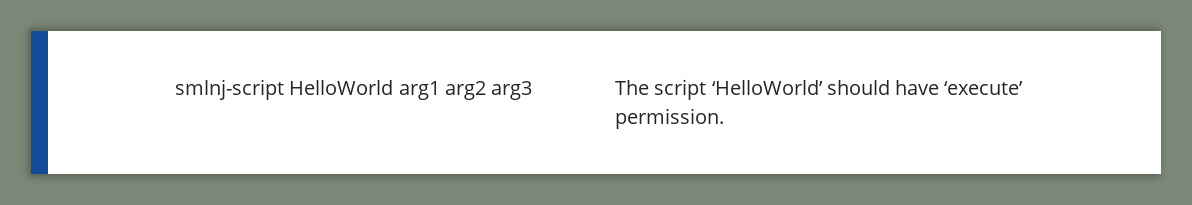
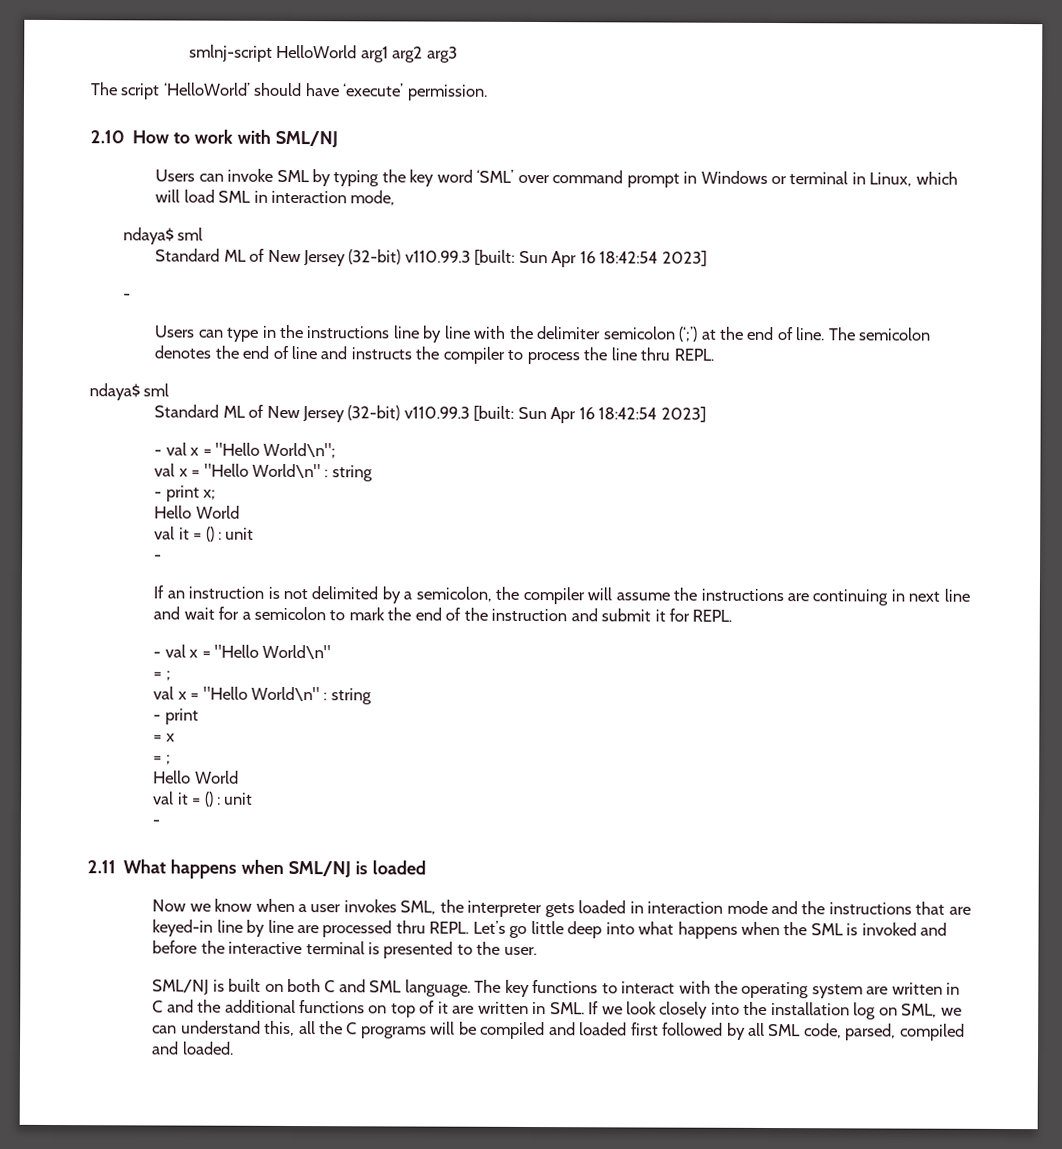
+ 2.10 How to work with SML/NJ
+ Users can invoke SML by typing the key word ‘SML’ over command prompt in Windows or terminal in Linux, which will load SML in interaction mode,
+ ndaya$ sml
+ Standard ML of New Jersey (32-bit) v110.99.3 [built: Sun Apr 16 18:42:54 2023]
+ -
+ Users can type in the instructions line by line with the delimiter semicolon (‘;’) at the end of line. The semicolon denotes the end of line and instructs the compiler to process the line thru REPL.
+ ndaya$ sml
+ Standard ML of New Jersey (32-bit) v110.99.3 [built: Sun Apr 16 18:42:54 2023]
+ - val x = "Hello World\n";
+ val x = "Hello World\n" : string
+ - print x;
+ Hello World
+ val it = () : unit
+ -
+ If an instruction is not delimited by a semicolon, the compiler will assume the instructions are continuing in next line and wait for a semicolon to mark the end of the instruction and submit it for REPL.
+ - val x = "Hello World\n"
+ = ;
+ val x = "Hello World\n" : string
+ - print
+ = x
+ = ;
+ Hello World
+ val it = () : unit
+ -
+ 2.11 What happens when SML/NJ is loaded
+ Now we know when a user invokes SML, the interpreter gets loaded in interaction mode and the instructions that are keyed-in line by line are processed thru REPL. Let’s go little deep into what happens when the SML is invoked and before the interactive terminal is presented to the user.
+ SML/NJ is built on both C and SML language. The key functions to interact with the operating system are written in C and the additional functions on top of it are written in SML. If we look closely into the installation log on SML, we can understand this, all the C programs will be compiled and loaded first followed by all SML code, parsed, compiled and loaded.

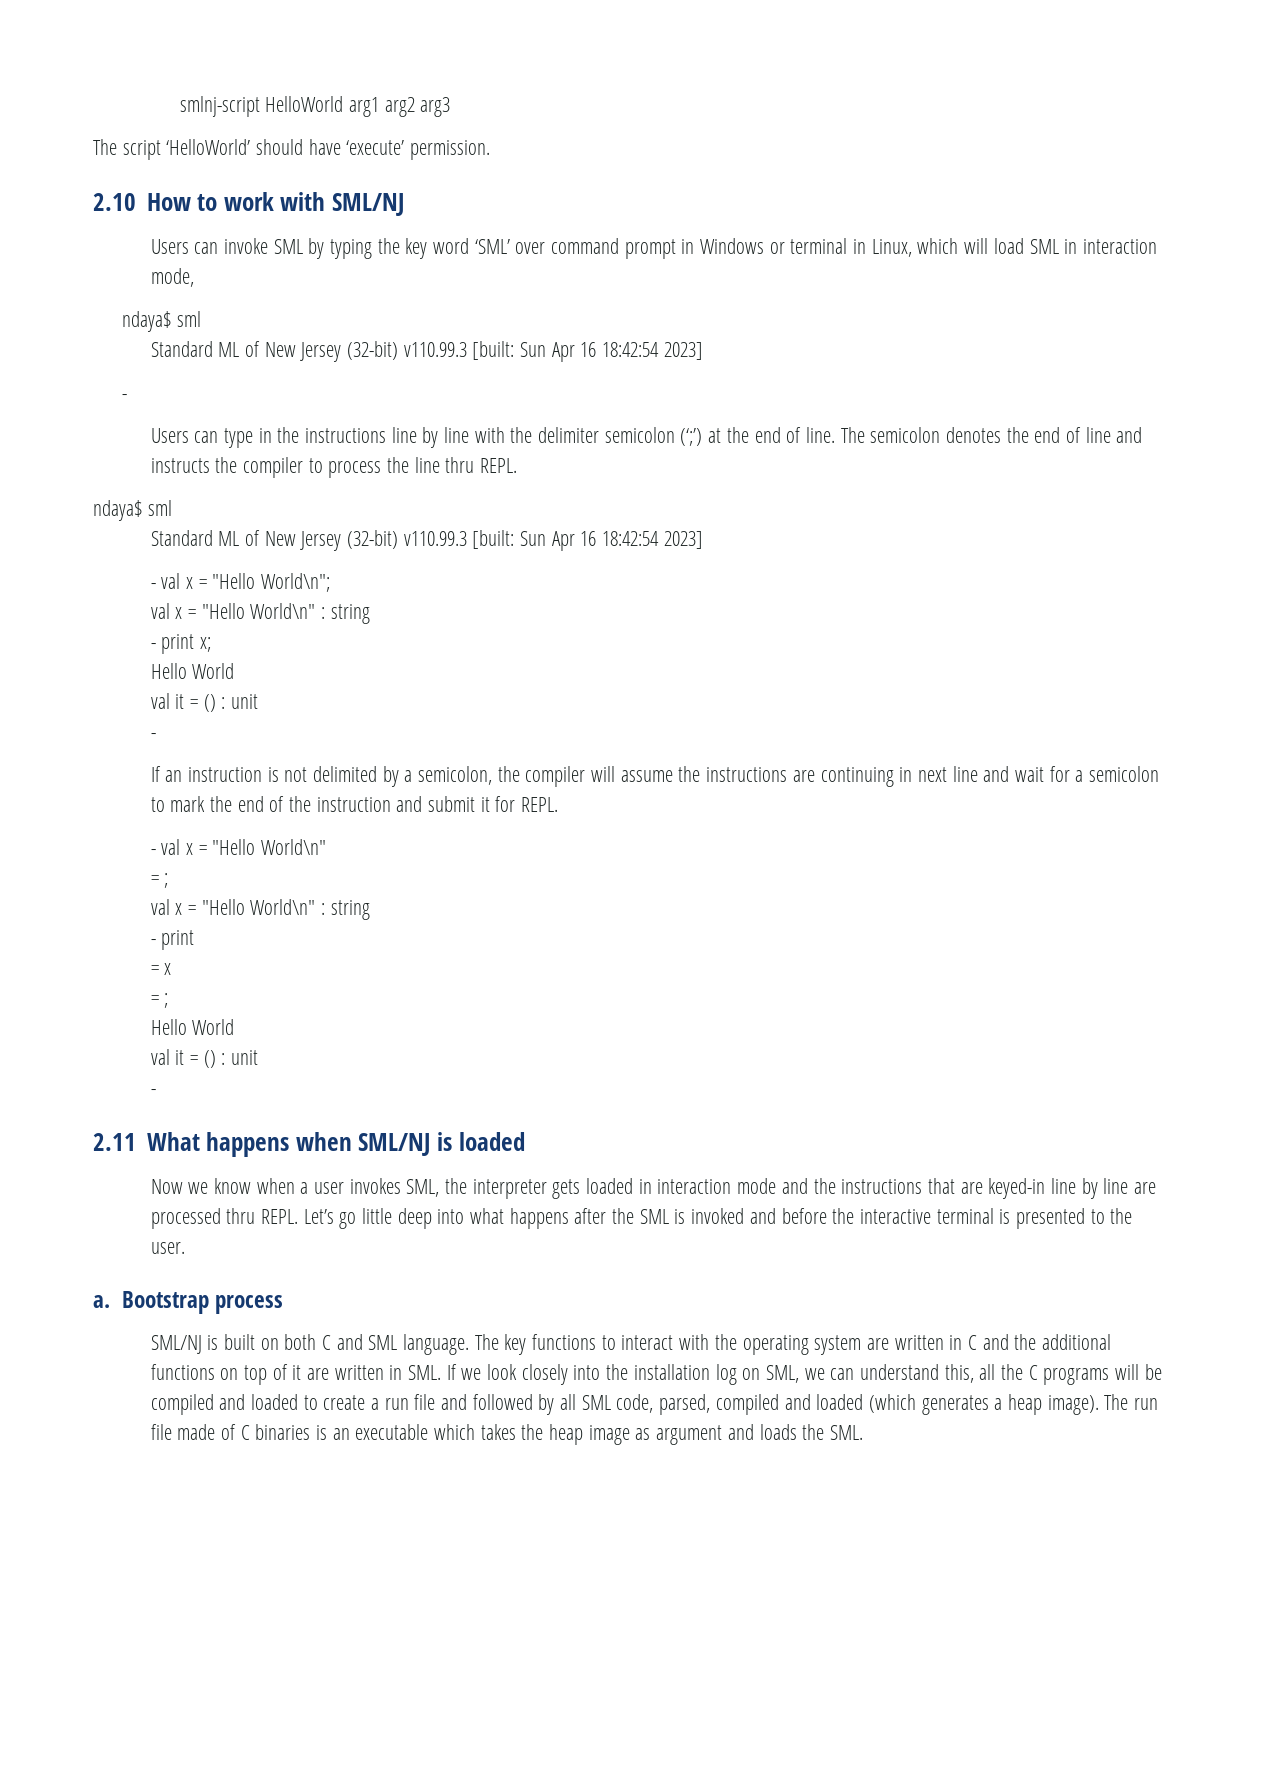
- Let’s go little deep into what happens when the SML is invoked and before the interactive terminal is presented to the user.
+ Let’s go little deep into what happens after the SML is invoked and before the interactive terminal is presented to the user.
+ a. Bootstrap process
- The key functions to interact with the operating system are written in C and the additional functions on top of it are written in SML. If we look closely into the installation log on SML, we can understand this, all the C programs will be compiled and loaded first followed by all SML code, parsed, compiled and loaded.
+ The key functions to interact with the operating system are written in C and the additional functions on top of it are written in SML. If we look closely into the installation log on SML, we can understand this, all the C programs will be compiled and loaded to create a run file and followed by all SML code, parsed, compiled and loaded (which generates a heap image). The run file made of C binaries is an executable which takes the heap image as argument and loads the SML.

